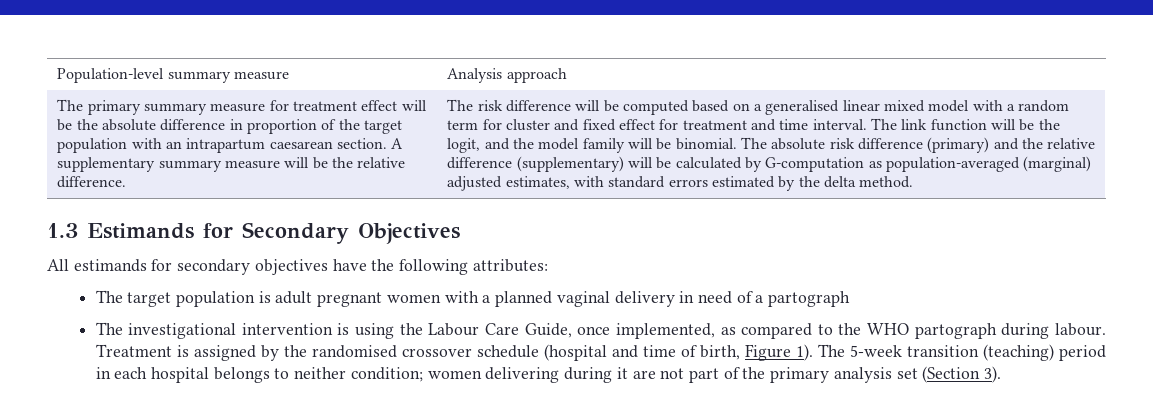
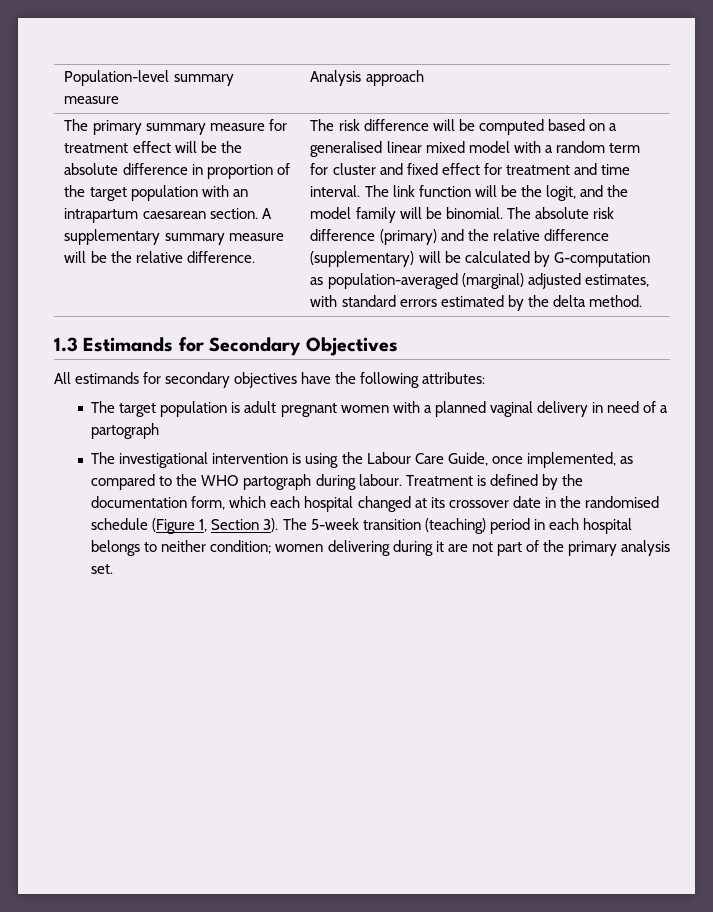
- Treatment is assigned by the randomised crossover schedule (hospital and time of birth, Figure 1).
+ Treatment is defined by the documentation form, which each hospital changed at its crossover date in the randomised schedule (Figure 1, Section 3).
- The 5-week transition (teaching) period in each hospital belongs to neither condition; women delivering during it are not part of the primary analysis set (Section 3).
+ The 5-week transition (teaching) period in each hospital belongs to neither condition; women delivering during it are not part of the primary analysis set.

